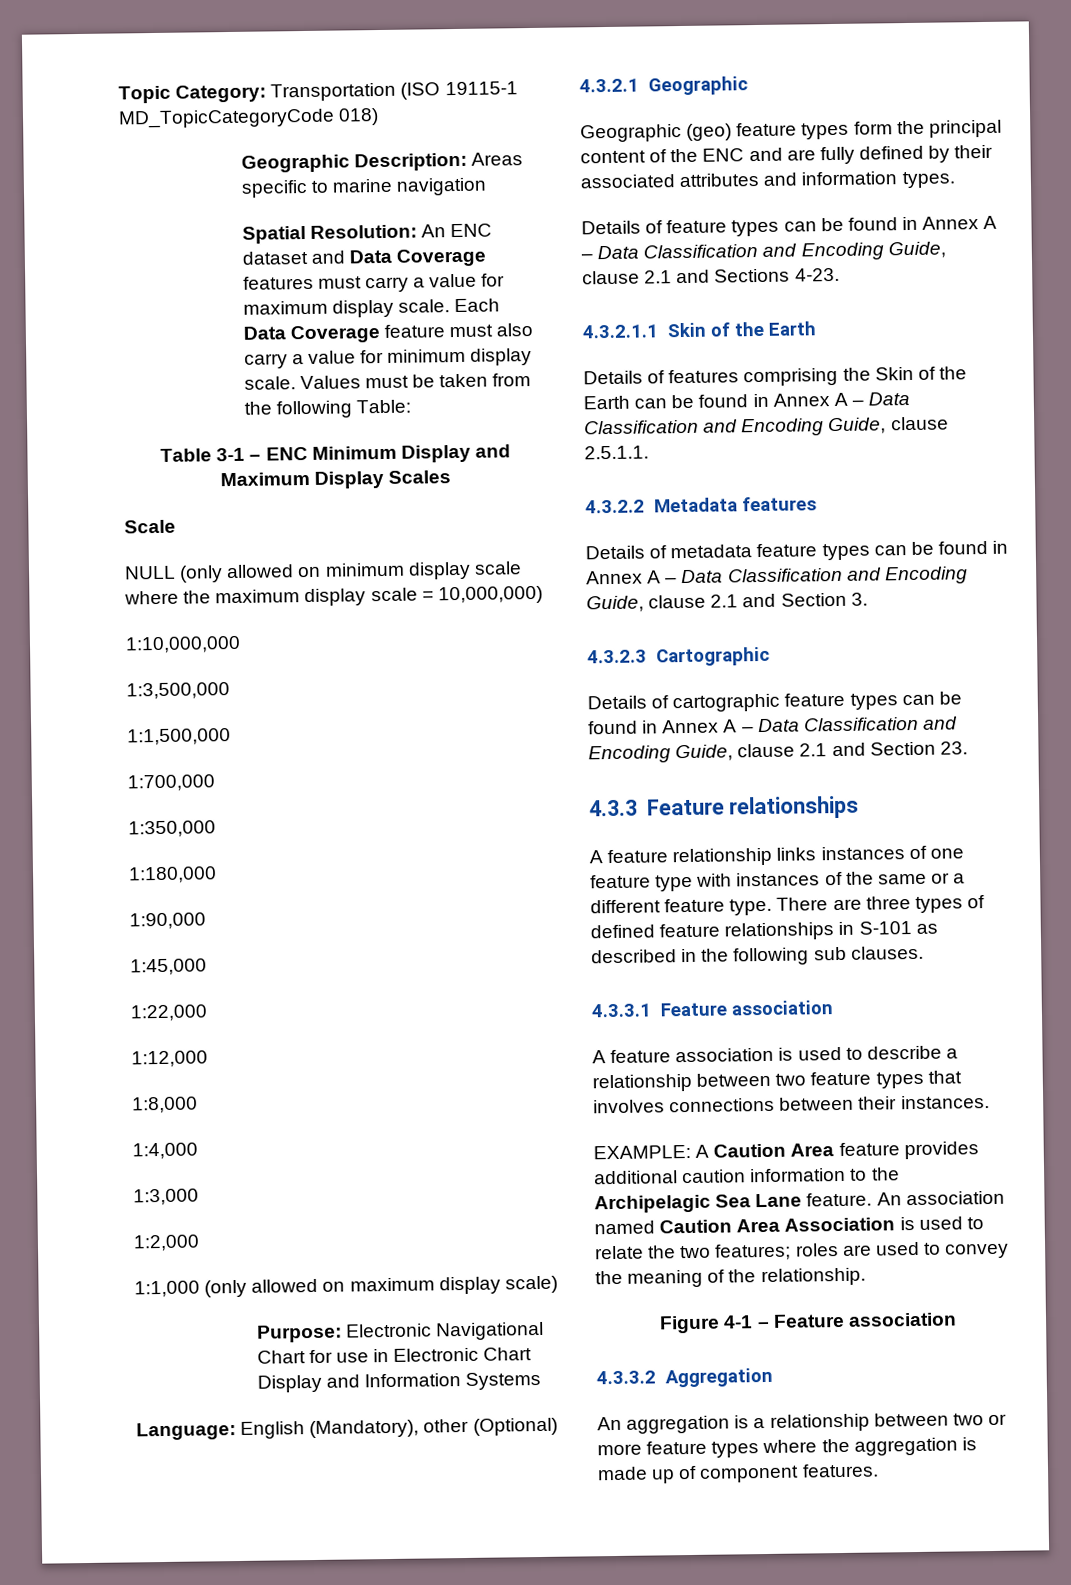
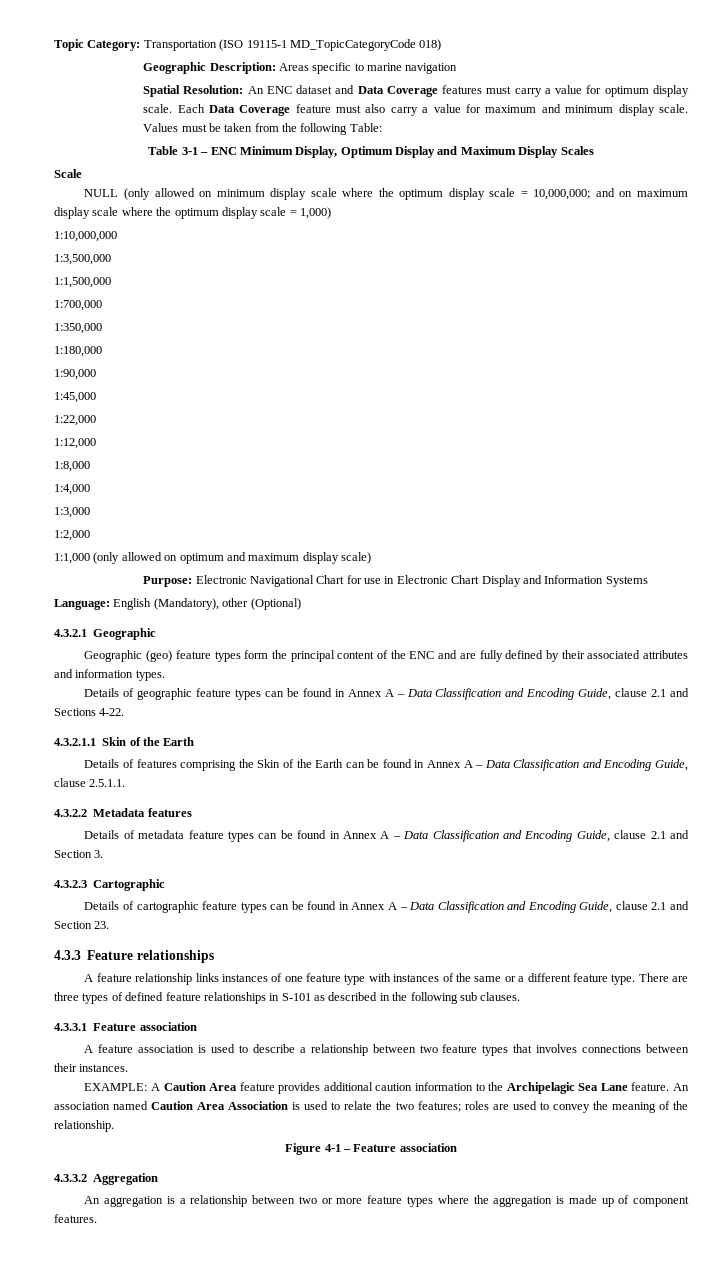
- Spatial Resolution: An ENC dataset and Data Coverage features must carry a value for maximum display scale.
+ Spatial Resolution: An ENC dataset and Data Coverage features must carry a value for optimum display scale.
- Each Data Coverage feature must also carry a value for minimum display scale.
+ Each Data Coverage feature must also carry a value for maximum and minimum display scale.
- Table 3-1 – ENC Minimum Display and Maximum Display Scales
+ Table 3-1 – ENC Minimum Display, Optimum Display and Maximum Display Scales
- NULL (only allowed on minimum display scale where the maximum display scale = 10,000,000)
+ NULL (only allowed on minimum display scale where the optimum display scale = 10,000,000; and on maximum display scale where the optimum display scale = 1,000)
- 1:1,000 (only allowed on maximum display scale)
+ 1:1,000 (only allowed on optimum and maximum display scale)
- Details of feature types can be found in Annex A – Data Classification and Encoding Guide, clause 2.1 and Sections 4-23.
+ Details of geographic feature types can be found in Annex A – Data Classification and Encoding Guide, clause 2.1 and Sections 4-22.

